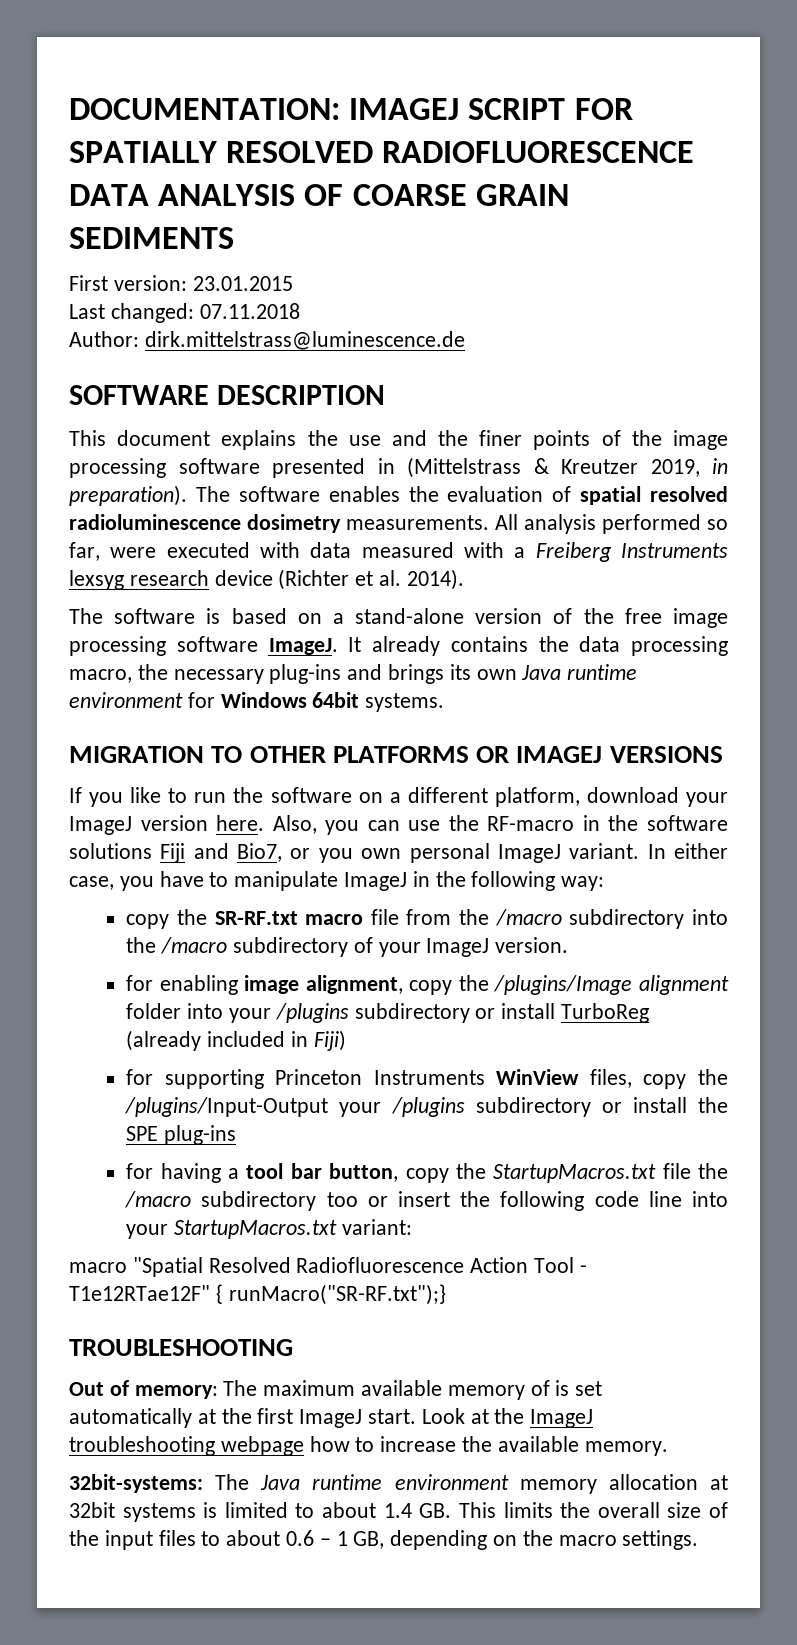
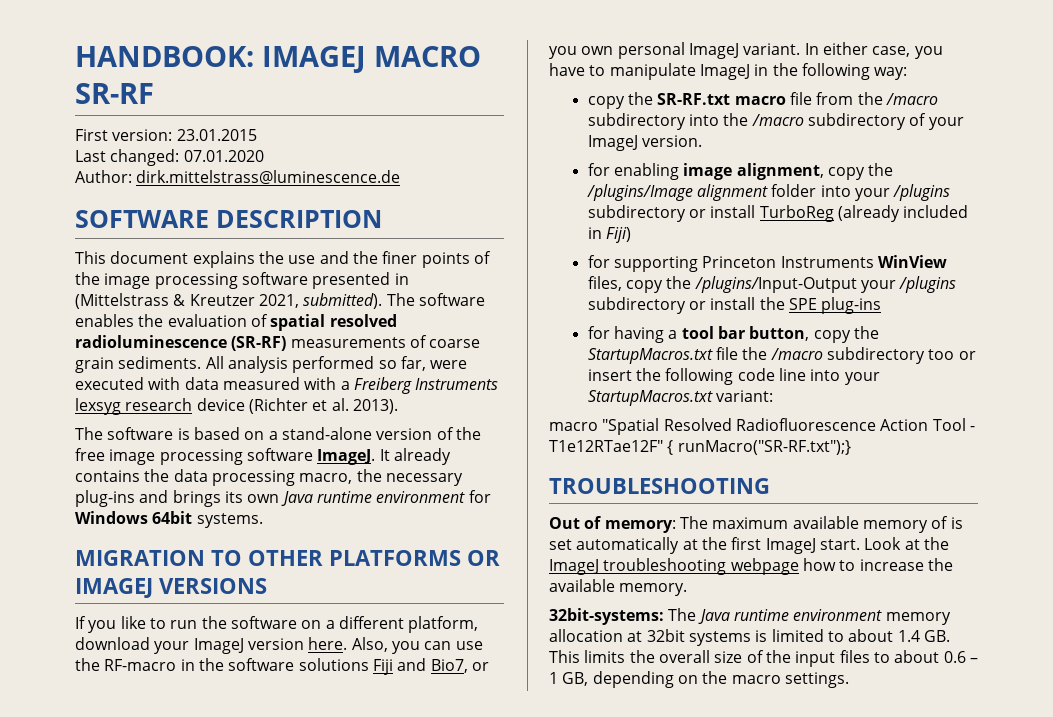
- DOCUMENTATION: IMAGEJ SCRIPT FOR SPATIALLY RESOLVED RADIOFLUORESCENCE DATA ANALYSIS OF COARSE GRAIN SEDIMENTS
+ HANDBOOK: IMAGEJ MACRO SR-RF
- Last changed: 07.11.2018
+ Last changed: 07.01.2020
- This document explains the use and the finer points of the image processing software presented in (Mittelstrass & Kreutzer 2019, in preparation).
+ This document explains the use and the finer points of the image processing software presented in (Mittelstrass & Kreutzer 2021, submitted).
- The software enables the evaluation of spatial resolved radioluminescence dosimetry measurements.
+ The software enables the evaluation of spatial resolved radioluminescence (SR-RF) measurements of coarse grain sediments.
- All analysis performed so far, were executed with data measured with a Freiberg Instruments lexsyg research device (Richter et al. 2014).
+ All analysis performed so far, were executed with data measured with a Freiberg Instruments lexsyg research device (Richter et al. 2013).

